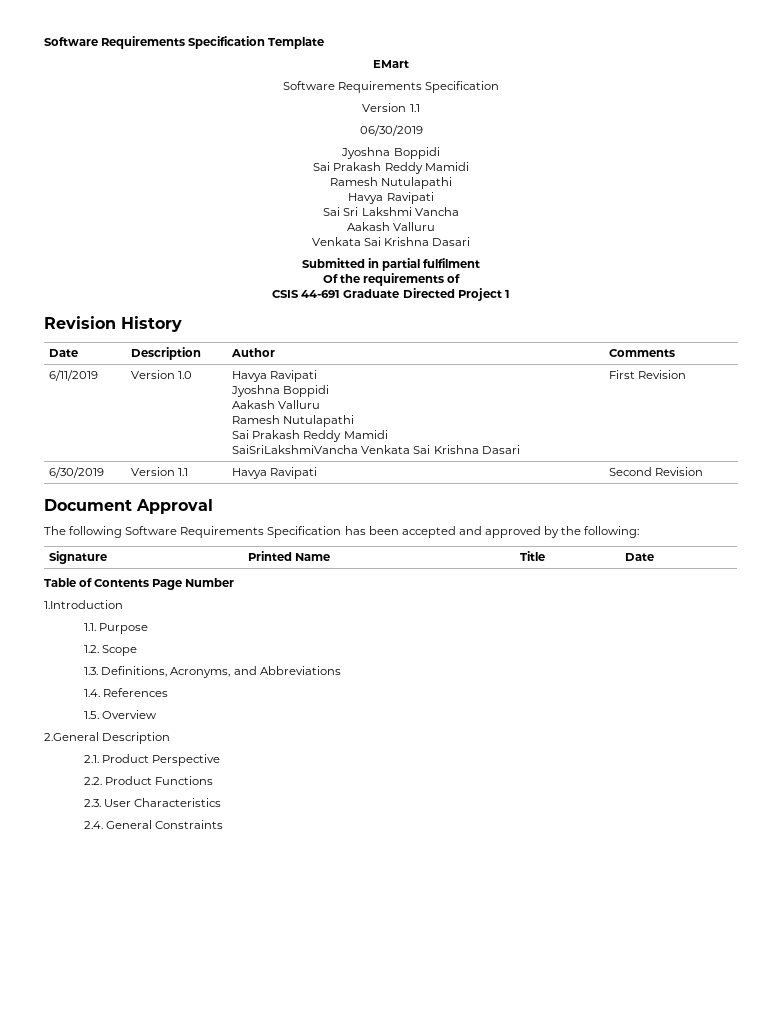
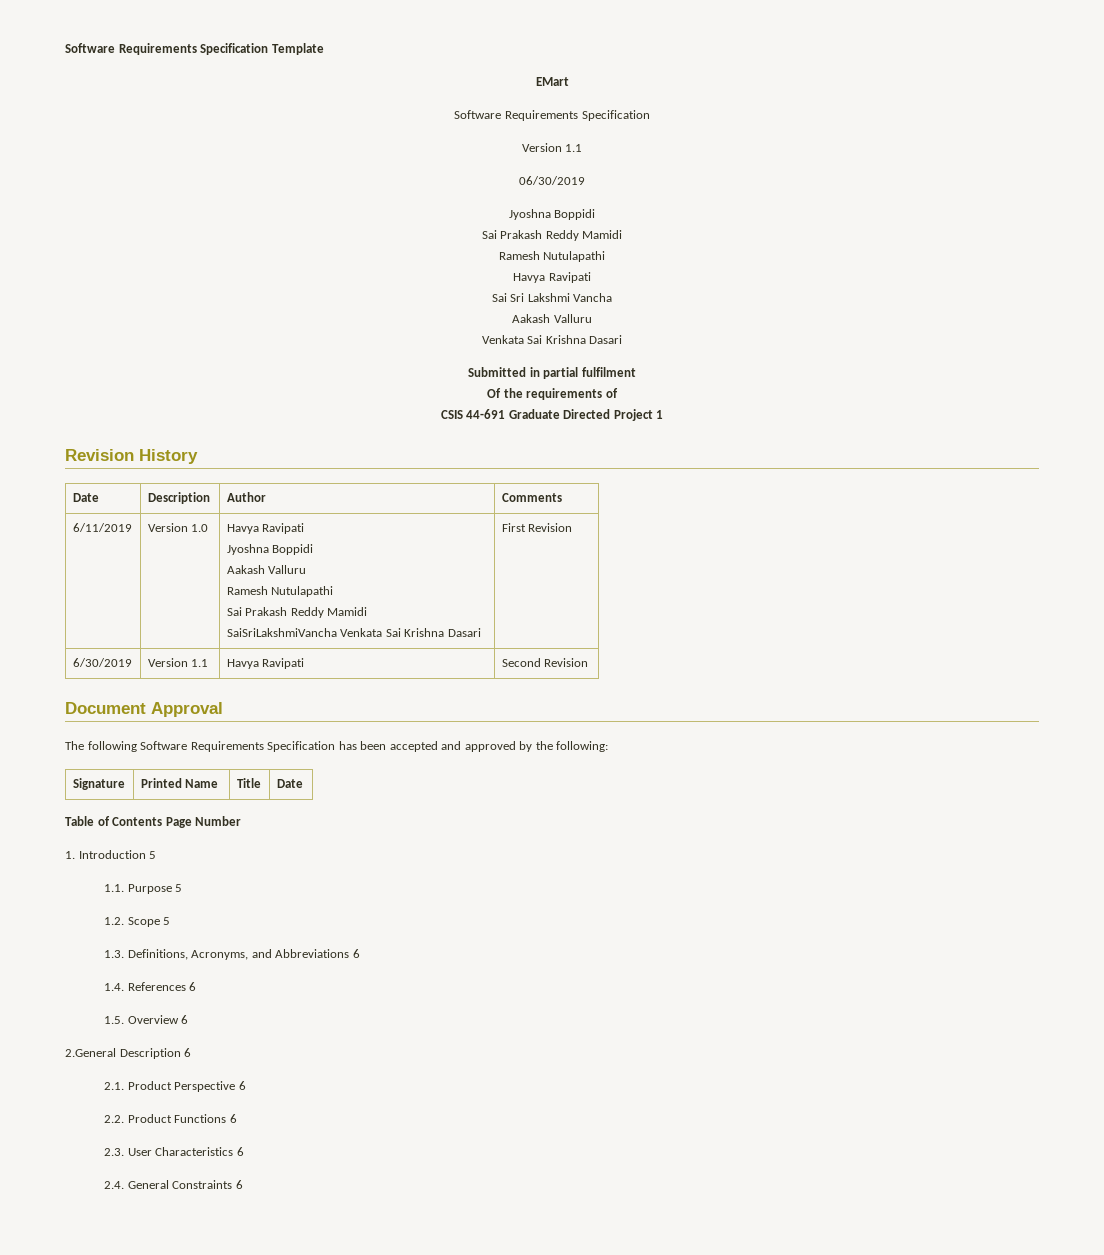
- 1.Introduction
+ 1. Introduction 5
- 1.1. Purpose
+ 1.1. Purpose 5
- 1.2. Scope
+ 1.2. Scope 5
- 1.3. Definitions, Acronyms, and Abbreviations
+ 1.3. Definitions, Acronyms, and Abbreviations 6
- 1.4. References
+ 1.4. References 6
- 1.5. Overview
+ 1.5. Overview 6
- 2.General Description
+ 2.General Description 6
- 2.1. Product Perspective
+ 2.1. Product Perspective 6
- 2.2. Product Functions
+ 2.2. Product Functions 6
- 2.3. User Characteristics
+ 2.3. User Characteristics 6
- 2.4. General Constraints
+ 2.4. General Constraints 6

